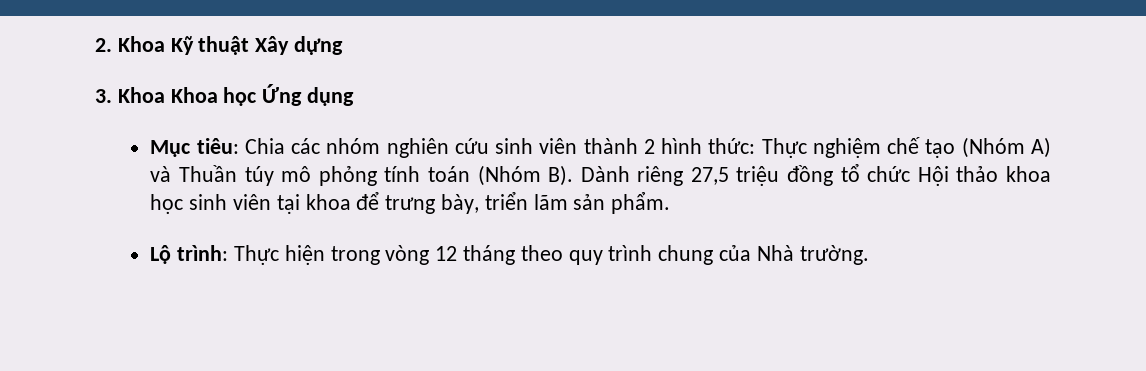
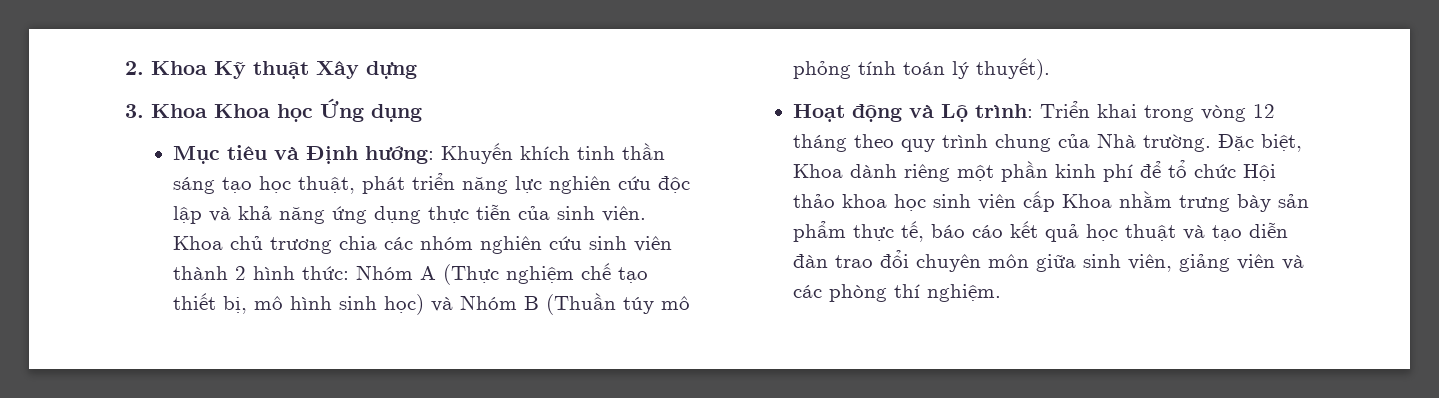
- Mục tiêu: Chia các nhóm nghiên cứu sinh viên thành 2 hình thức: Thực nghiệm chế tạo (Nhóm A) và Thuần túy mô phỏng tính toán (Nhóm B). Dành riêng 27,5 triệu đồng tổ chức Hội thảo khoa học sinh viên tại khoa để trưng bày, triển lãm sản phẩm.
- Lộ trình: Thực hiện trong vòng 12 tháng theo quy trình chung của Nhà trường.
+ Mục tiêu và Định hướng: Khuyến khích tinh thần sáng tạo học thuật, phát triển năng lực nghiên cứu độc lập và khả năng ứng dụng thực tiễn của sinh viên. Khoa chủ trương chia các nhóm nghiên cứu sinh viên thành 2 hình thức: Nhóm A (Thực nghiệm chế tạo thiết bị, mô hình sinh học) và Nhóm B (Thuần túy mô phỏng tính toán lý thuyết).
+ Hoạt động và Lộ trình: Triển khai trong vòng 12 tháng theo quy trình chung của Nhà trường.
+ Đặc biệt, Khoa dành riêng một phần kinh phí để tổ chức Hội thảo khoa học sinh viên cấp Khoa nhằm trưng bày sản phẩm thực tế, báo cáo kết quả học thuật và tạo diễn đàn trao đổi chuyên môn giữa sinh viên, giảng viên và các phòng thí nghiệm.

